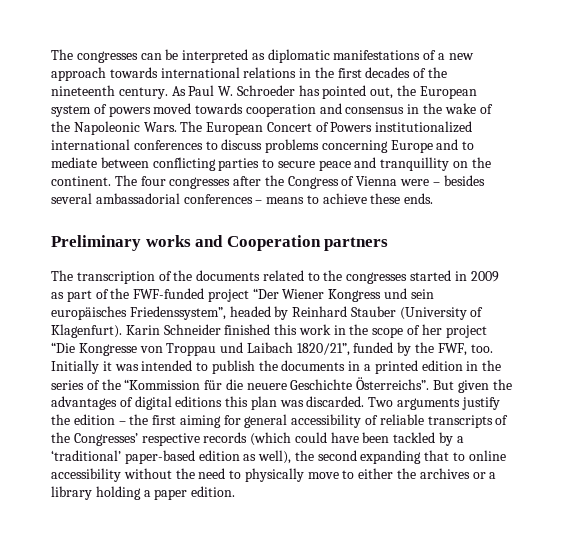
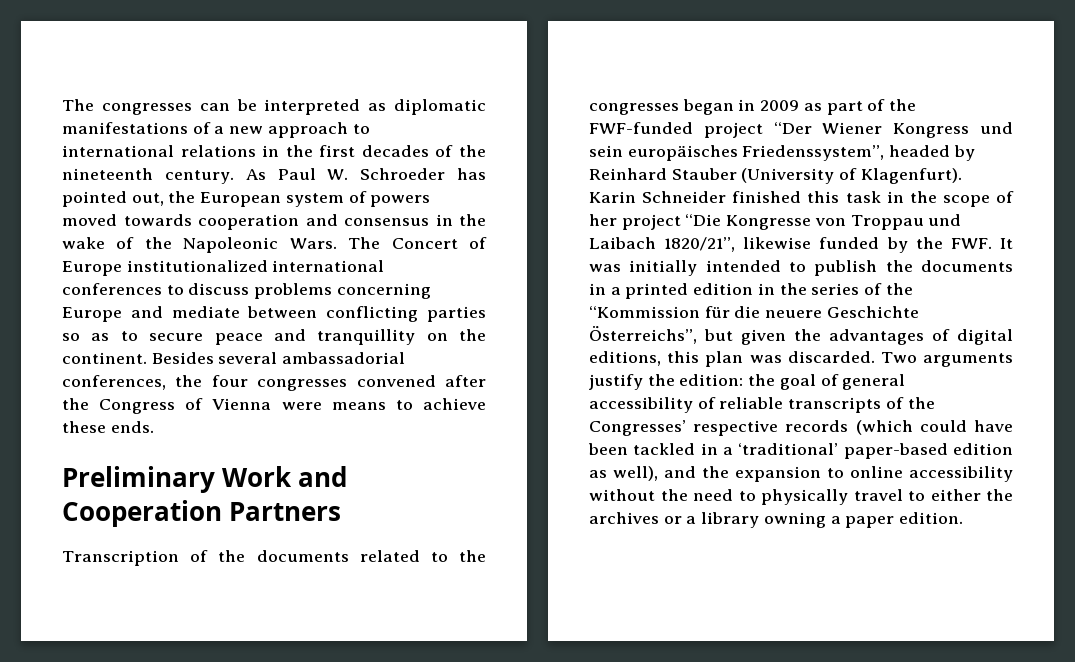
- The congresses can be interpreted as diplomatic manifestations of a new approach towards international relations in the first decades of the nineteenth century.
+ The congresses can be interpreted as diplomatic manifestations of a new approach to international relations in the first decades of the nineteenth century.
- The European Concert of Powers institutionalized international conferences to discuss problems concerning Europe and to mediate between conflicting parties to secure peace and tranquillity on the continent.
+ The Concert of Europe institutionalized international conferences to discuss problems concerning Europe and mediate between conflicting parties so as to secure peace and tranquillity on the continent.
- The four congresses after the Congress of Vienna were – besides several ambassadorial conferences – means to achieve these ends.
+ Besides several ambassadorial conferences, the four congresses convened after the Congress of Vienna were means to achieve these ends.
- Preliminary works and Cooperation partners
- The transcription of the documents related to the congresses started in 2009 as part of the FWF-funded project “Der Wiener Kongress und sein europäisches Friedenssystem”, headed by Reinhard Stauber (University of Klagenfurt).
+ Preliminary Work and Cooperation Partners
+ Transcription of the documents related to the congresses began in 2009 as part of the FWF-funded project “Der Wiener Kongress und sein europäisches Friedenssystem”, headed by Reinhard Stauber (University of Klagenfurt).
- Karin Schneider finished this work in the scope of her project “Die Kongresse von Troppau und Laibach 1820/21”, funded by the FWF, too. Initially it was intended to publish the documents in a printed edition in the series of the “Kommission für die neuere Geschichte Österreichs”. But given the advantages of digital editions this plan was discarded.
+ Karin Schneider finished this task in the scope of her project “Die Kongresse von Troppau und Laibach 1820/21”, likewise funded by the FWF. It was initially intended to publish the documents in a printed edition in the series of the “Kommission für die neuere Geschichte Österreichs”, but given the advantages of digital editions, this plan was discarded.
- Two arguments justify the edition – the first aiming for general accessibility of reliable transcripts of the Congresses’ respective records (which could have been tackled by a ‘traditional’ paper-based edition as well), the second expanding that to online accessibility without the need to physically move to either the archives or a library holding a paper edition.
+ Two arguments justify the edition: the goal of general accessibility of reliable transcripts of the Congresses’ respective records (which could have been tackled in a ‘traditional’ paper-based edition as well), and the expansion to online accessibility without the need to physically travel to either the archives or a library owning a paper edition.

